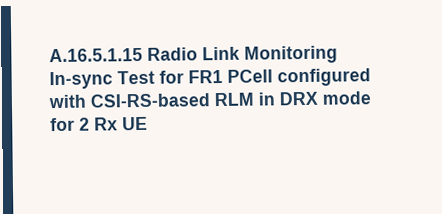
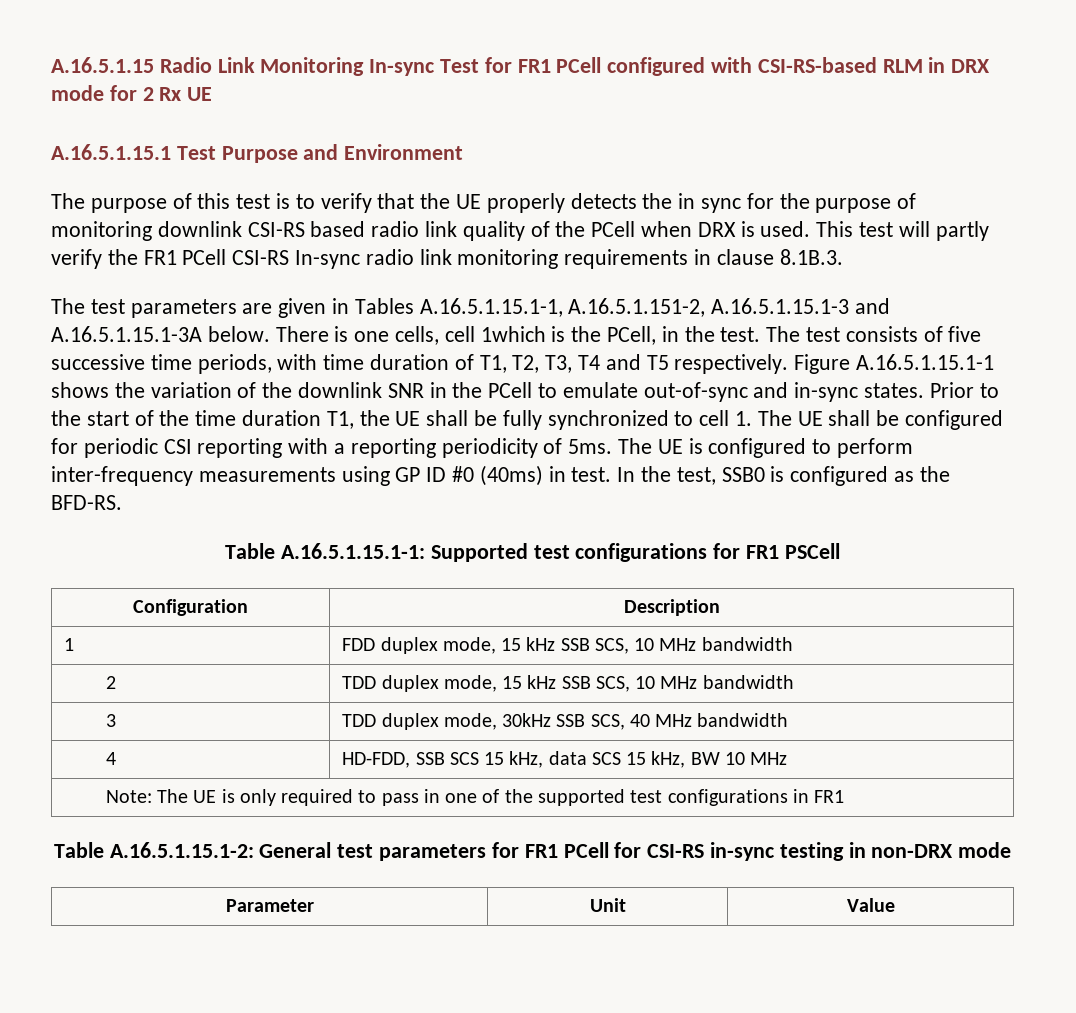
+ A.16.5.1.15.1 Test Purpose and Environment
+ The purpose of this test is to verify that the UE properly detects the in sync for the purpose of monitoring downlink CSI-RS based radio link quality of the PCell when DRX is used. This test will partly verify the FR1 PCell CSI-RS In-sync radio link monitoring requirements in clause 8.1B.3.
+ The test parameters are given in Tables A.16.5.1.15.1-1, A.16.5.1.151-2, A.16.5.1.15.1-3 and A.16.5.1.15.1-3A below. There is one cells, cell 1which is the PCell, in the test. The test consists of five successive time periods, with time duration of T1, T2, T3, T4 and T5 respectively. Figure A.16.5.1.15.1-1 shows the variation of the downlink SNR in the PCell to emulate out-of-sync and in-sync states. Prior to the start of the time duration T1, the UE shall be fully synchronized to cell 1. The UE shall be configured for periodic CSI reporting with a reporting periodicity of 5ms. The UE is configured to perform inter-frequency measurements using GP ID #0 (40ms) in test. In the test, SSB0 is configured as the BFD-RS.
+ Table A.16.5.1.15.1-1: Supported test configurations for FR1 PSCell
+ Configuration | Description
+ 1 | FDD duplex mode, 15 kHz SSB SCS, 10 MHz bandwidth
+ 2 | TDD duplex mode, 15 kHz SSB SCS, 10 MHz bandwidth
+ 3 | TDD duplex mode, 30kHz SSB SCS, 40 MHz bandwidth
+ 4 | HD-FDD, SSB SCS 15 kHz, data SCS 15 kHz, BW 10 MHz
+ Note: The UE is only required to pass in one of the supported test configurations in FR1
+ Table A.16.5.1.15.1-2: General test parameters for FR1 PCell for CSI-RS in-sync testing in non-DRX mode
+ Parameter | Unit | Value

